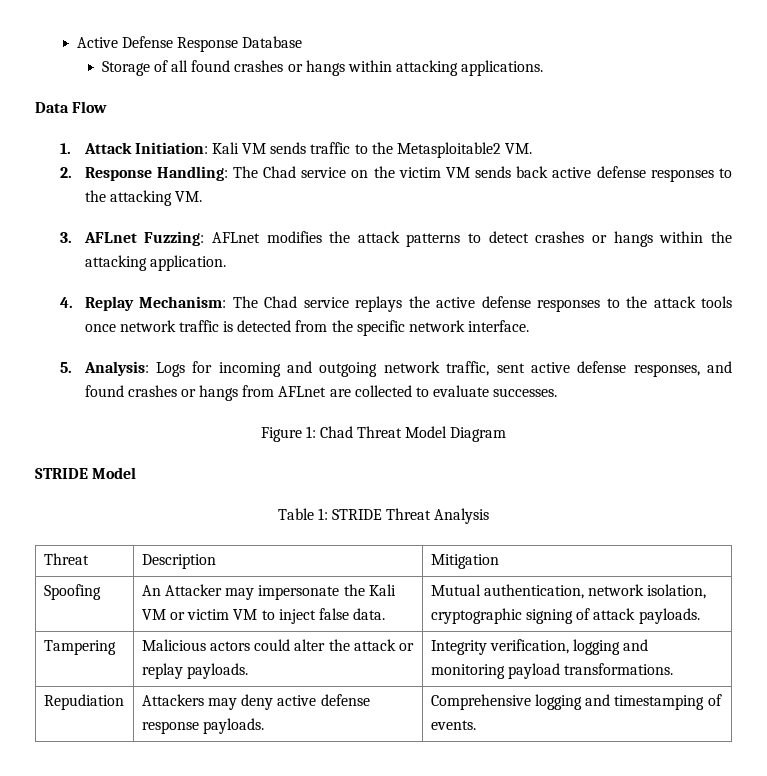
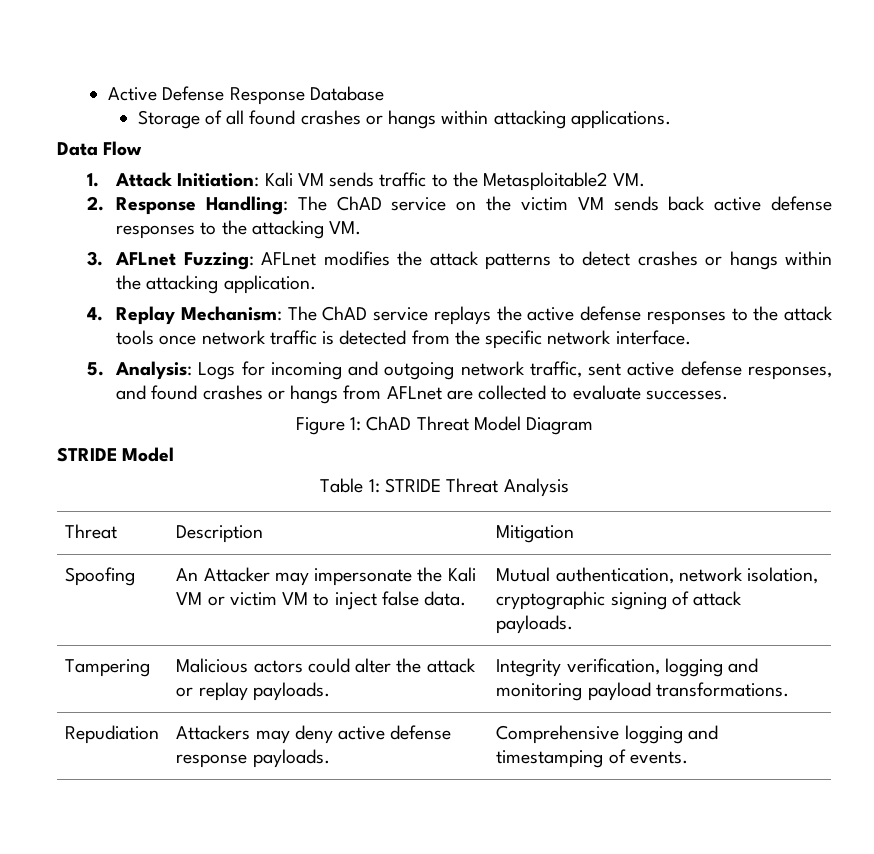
- 2. Response Handling: The Chad service on the victim VM sends back active defense responses to the attacking VM.
+ 2. Response Handling: The ChAD service on the victim VM sends back active defense responses to the attacking VM.
- 4. Replay Mechanism: The Chad service replays the active defense responses to the attack tools once network traffic is detected from the specific network interface.
+ 4. Replay Mechanism: The ChAD service replays the active defense responses to the attack tools once network traffic is detected from the specific network interface.
- Figure 1: Chad Threat Model Diagram
+ Figure 1: ChAD Threat Model Diagram

